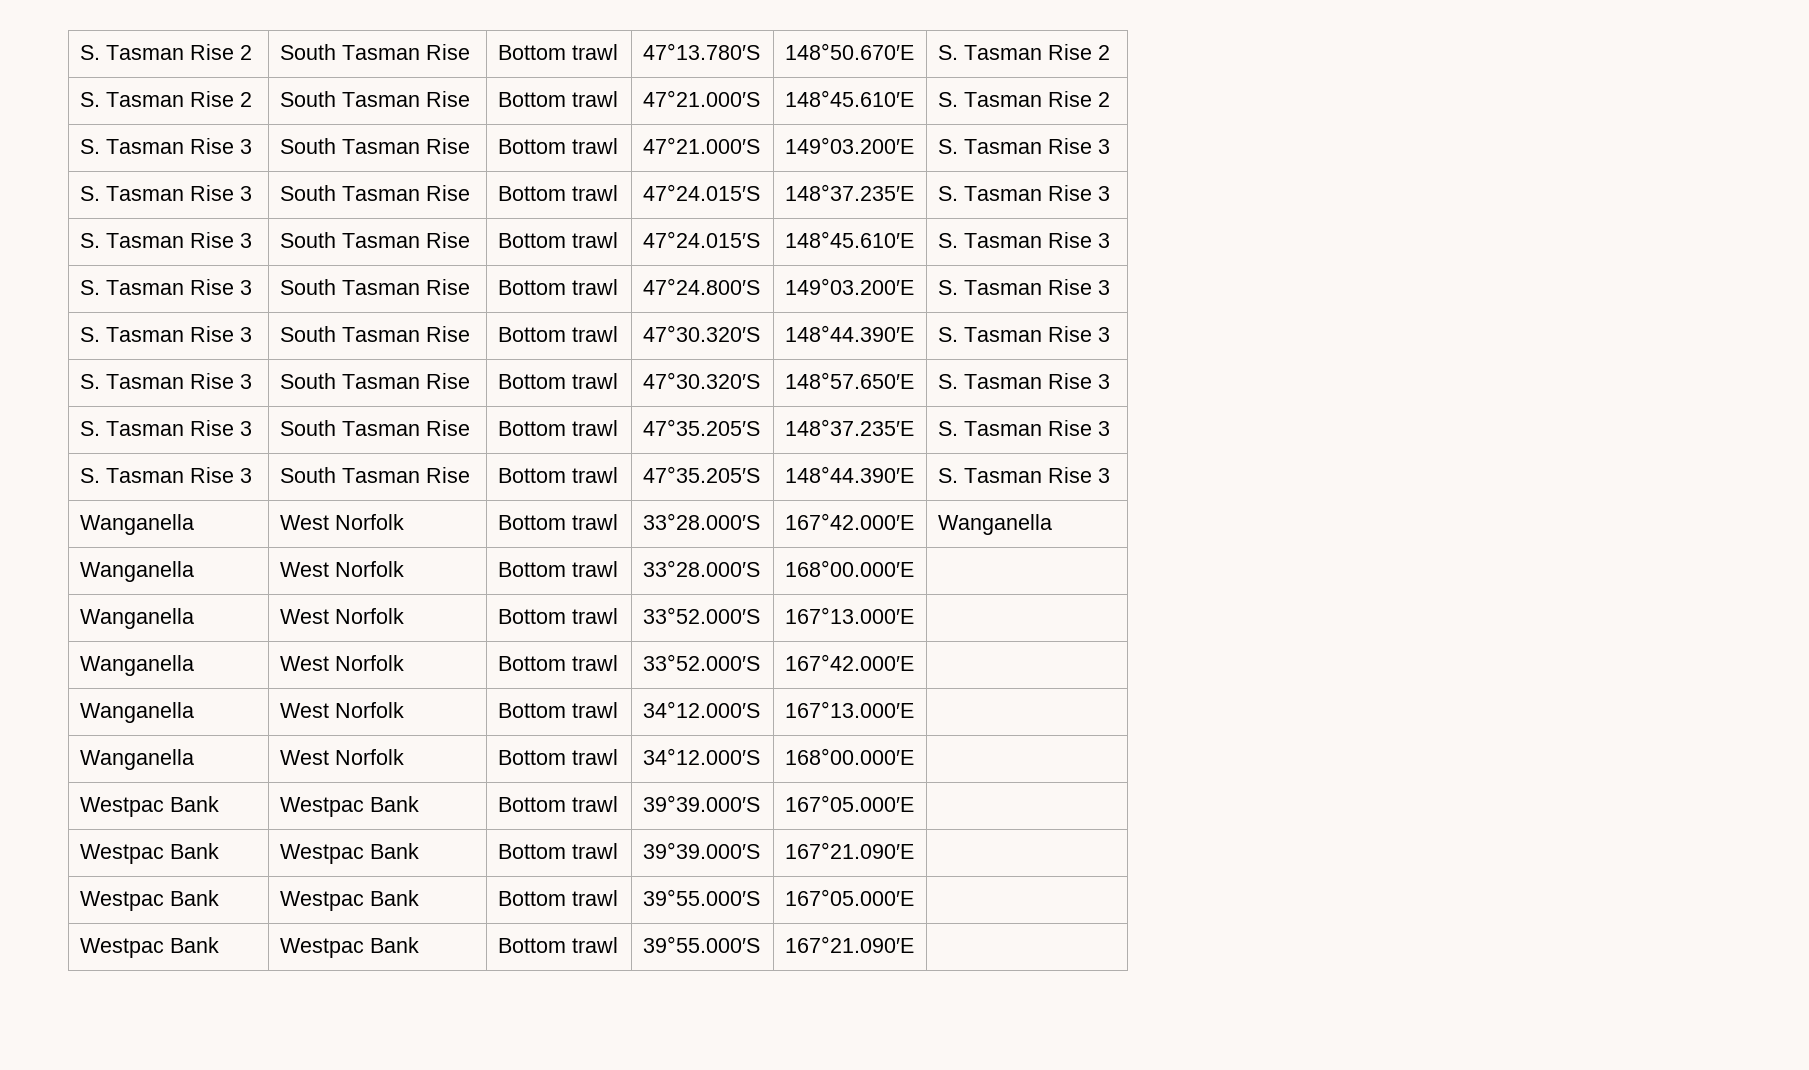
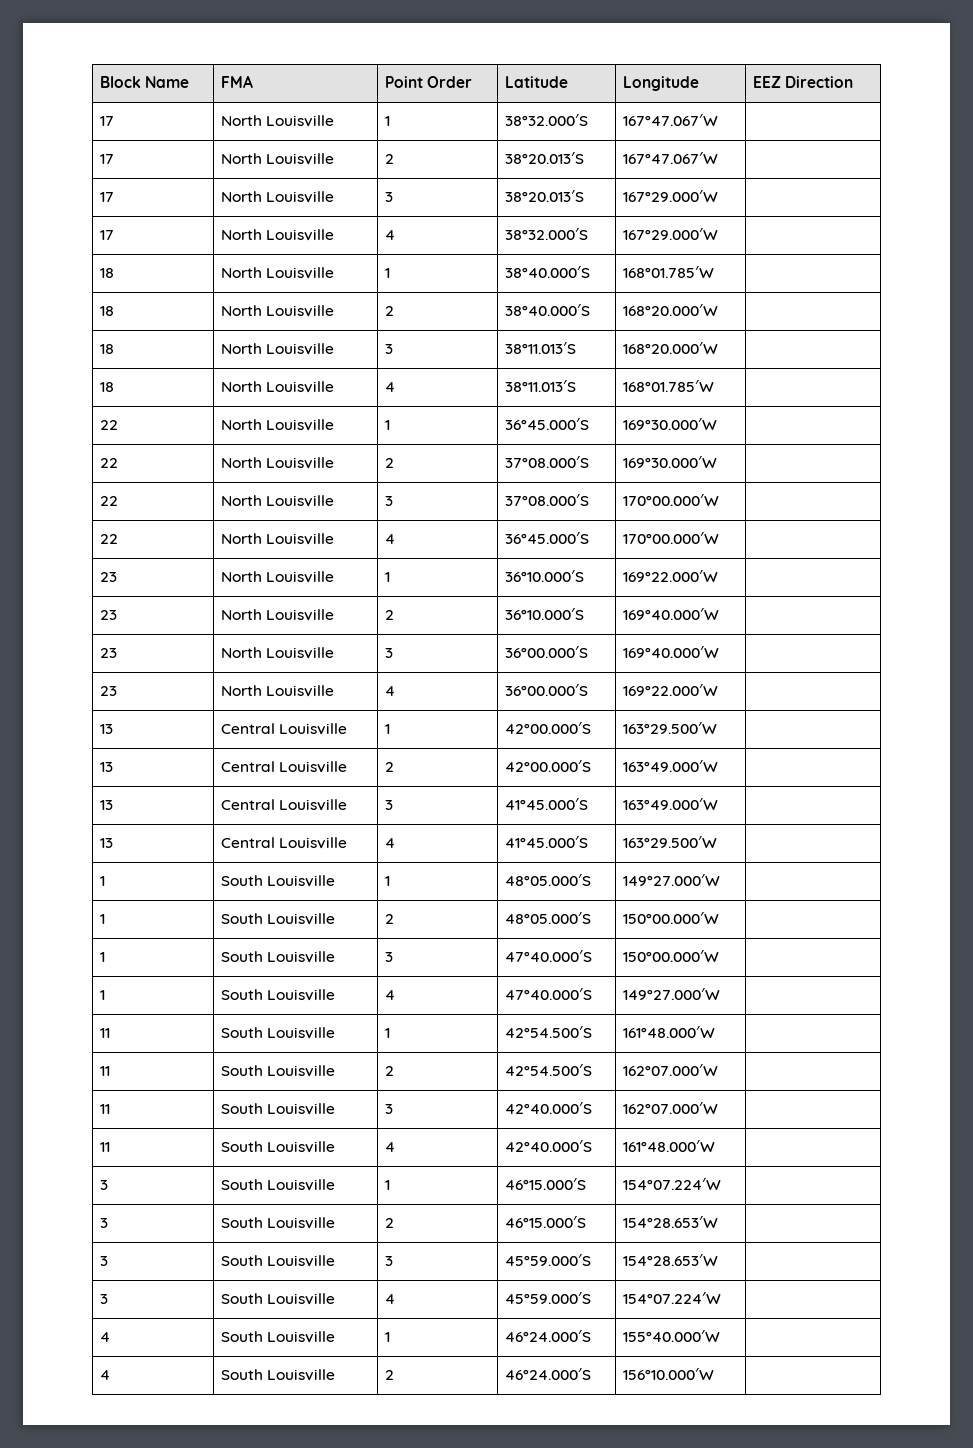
- S. Tasman Rise 2 | South Tasman Rise | Bottom trawl | 47°13.780′S | 148°50.670′E | S. Tasman Rise 2
- S. Tasman Rise 2 | South Tasman Rise | Bottom trawl | 47°21.000′S | 148°45.610′E | S. Tasman Rise 2
- S. Tasman Rise 3 | South Tasman Rise | Bottom trawl | 47°21.000′S | 149°03.200′E | S. Tasman Rise 3
- S. Tasman Rise 3 | South Tasman Rise | Bottom trawl | 47°24.015′S | 148°37.235′E | S. Tasman Rise 3
- S. Tasman Rise 3 | South Tasman Rise | Bottom trawl | 47°24.015′S | 148°45.610′E | S. Tasman Rise 3
- S. Tasman Rise 3 | South Tasman Rise | Bottom trawl | 47°24.800′S | 149°03.200′E | S. Tasman Rise 3
- S. Tasman Rise 3 | South Tasman Rise | Bottom trawl | 47°30.320′S | 148°44.390′E | S. Tasman Rise 3
- S. Tasman Rise 3 | South Tasman Rise | Bottom trawl | 47°30.320′S | 148°57.650′E | S. Tasman Rise 3
- S. Tasman Rise 3 | South Tasman Rise | Bottom trawl | 47°35.205′S | 148°37.235′E | S. Tasman Rise 3
- S. Tasman Rise 3 | South Tasman Rise | Bottom trawl | 47°35.205′S | 148°44.390′E | S. Tasman Rise 3
- Wanganella | West Norfolk | Bottom trawl | 33°28.000′S | 167°42.000′E | Wanganella
- Wanganella | West Norfolk | Bottom trawl | 33°28.000′S | 168°00.000′E |
- Wanganella | West Norfolk | Bottom trawl | 33°52.000′S | 167°13.000′E |
- Wanganella | West Norfolk | Bottom trawl | 33°52.000′S | 167°42.000′E |
- Wanganella | West Norfolk | Bottom trawl | 34°12.000′S | 167°13.000′E |
- Wanganella | West Norfolk | Bottom trawl | 34°12.000′S | 168°00.000′E |
- Westpac Bank | Westpac Bank | Bottom trawl | 39°39.000′S | 167°05.000′E |
- Westpac Bank | Westpac Bank | Bottom trawl | 39°39.000′S | 167°21.090′E |
- Westpac Bank | Westpac Bank | Bottom trawl | 39°55.000′S | 167°05.000′E |
- Westpac Bank | Westpac Bank | Bottom trawl | 39°55.000′S | 167°21.090′E |
+ Block Name | FMA | Point Order | Latitude | Longitude | EEZ Direction
+ 17 | North Louisville | 1 | 38°32.000′S | 167°47.067′W |
+ 17 | North Louisville | 2 | 38°20.013′S | 167°47.067′W |
+ 17 | North Louisville | 3 | 38°20.013′S | 167°29.000′W |
+ 17 | North Louisville | 4 | 38°32.000′S | 167°29.000′W |
+ 18 | North Louisville | 1 | 38°40.000′S | 168°01.785′W |
+ 18 | North Louisville | 2 | 38°40.000′S | 168°20.000′W |
+ 18 | North Louisville | 3 | 38°11.013′S | 168°20.000′W |
+ 18 | North Louisville | 4 | 38°11.013′S | 168°01.785′W |
+ 22 | North Louisville | 1 | 36°45.000′S | 169°30.000′W |
+ 22 | North Louisville | 2 | 37°08.000′S | 169°30.000′W |
+ 22 | North Louisville | 3 | 37°08.000′S | 170°00.000′W |
+ 22 | North Louisville | 4 | 36°45.000′S | 170°00.000′W |
+ 23 | North Louisville | 1 | 36°10.000′S | 169°22.000′W |
+ 23 | North Louisville | 2 | 36°10.000′S | 169°40.000′W |
+ 23 | North Louisville | 3 | 36°00.000′S | 169°40.000′W |
+ 23 | North Louisville | 4 | 36°00.000′S | 169°22.000′W |
+ 13 | Central Louisville | 1 | 42°00.000′S | 163°29.500′W |
+ 13 | Central Louisville | 2 | 42°00.000′S | 163°49.000′W |
+ 13 | Central Louisville | 3 | 41°45.000′S | 163°49.000′W |
+ 13 | Central Louisville | 4 | 41°45.000′S | 163°29.500′W |
+ 1 | South Louisville | 1 | 48°05.000′S | 149°27.000′W |
+ 1 | South Louisville | 2 | 48°05.000′S | 150°00.000′W |
+ 1 | South Louisville | 3 | 47°40.000′S | 150°00.000′W |
+ 1 | South Louisville | 4 | 47°40.000′S | 149°27.000′W |
+ 11 | South Louisville | 1 | 42°54.500′S | 161°48.000′W |
+ 11 | South Louisville | 2 | 42°54.500′S | 162°07.000′W |
+ 11 | South Louisville | 3 | 42°40.000′S | 162°07.000′W |
+ 11 | South Louisville | 4 | 42°40.000′S | 161°48.000′W |
+ 3 | South Louisville | 1 | 46°15.000′S | 154°07.224′W |
+ 3 | South Louisville | 2 | 46°15.000′S | 154°28.653′W |
+ 3 | South Louisville | 3 | 45°59.000′S | 154°28.653′W |
+ 3 | South Louisville | 4 | 45°59.000′S | 154°07.224′W |
+ 4 | South Louisville | 1 | 46°24.000′S | 155°40.000′W |
+ 4 | South Louisville | 2 | 46°24.000′S | 156°10.000′W |

